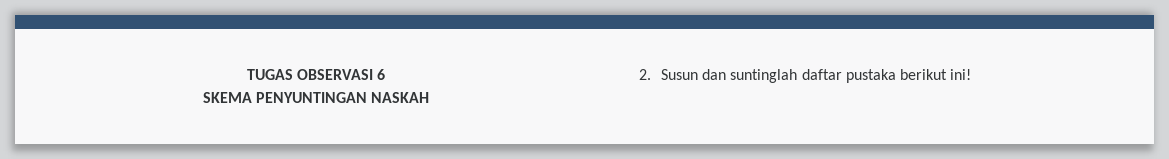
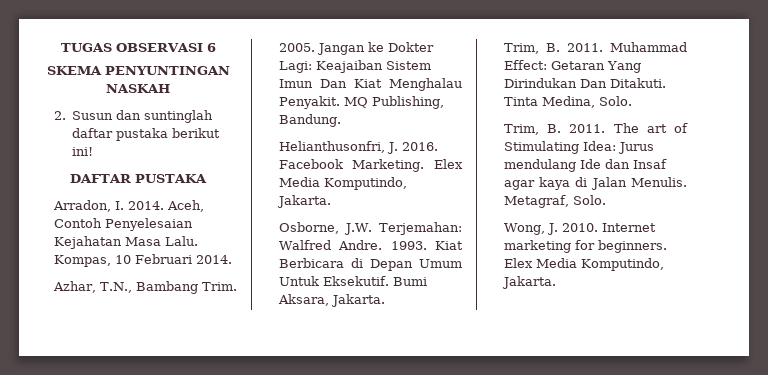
+ DAFTAR PUSTAKA
+ Arradon, I. 2014. Aceh, Contoh Penyelesaian Kejahatan Masa Lalu. Kompas, 10 Februari 2014.
+ Azhar, T.N., Bambang Trim. 2005. Jangan ke Dokter Lagi: Keajaiban Sistem Imun Dan Kiat Menghalau Penyakit. MQ Publishing, Bandung.
+ Helianthusonfri, J. 2016. Facebook Marketing. Elex Media Komputindo, Jakarta.
+ Osborne, J.W. Terjemahan: Walfred Andre. 1993. Kiat Berbicara di Depan Umum Untuk Eksekutif. Bumi Aksara, Jakarta.
+ Trim, B. 2011. Muhammad Effect: Getaran Yang Dirindukan Dan Ditakuti. Tinta Medina, Solo.
+ Trim, B. 2011. The art of Stimulating Idea: Jurus mendulang Ide dan Insaf agar kaya di Jalan Menulis. Metagraf, Solo.
+ Wong, J. 2010. Internet marketing for beginners. Elex Media Komputindo, Jakarta.

